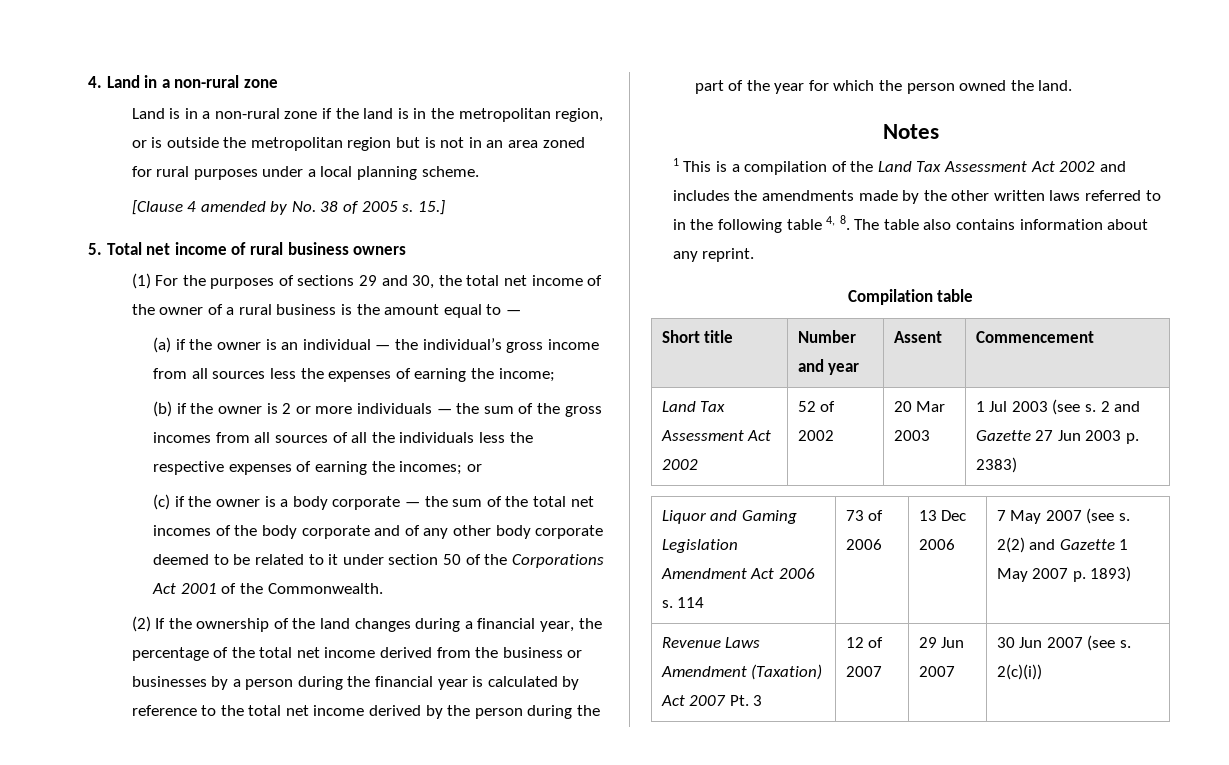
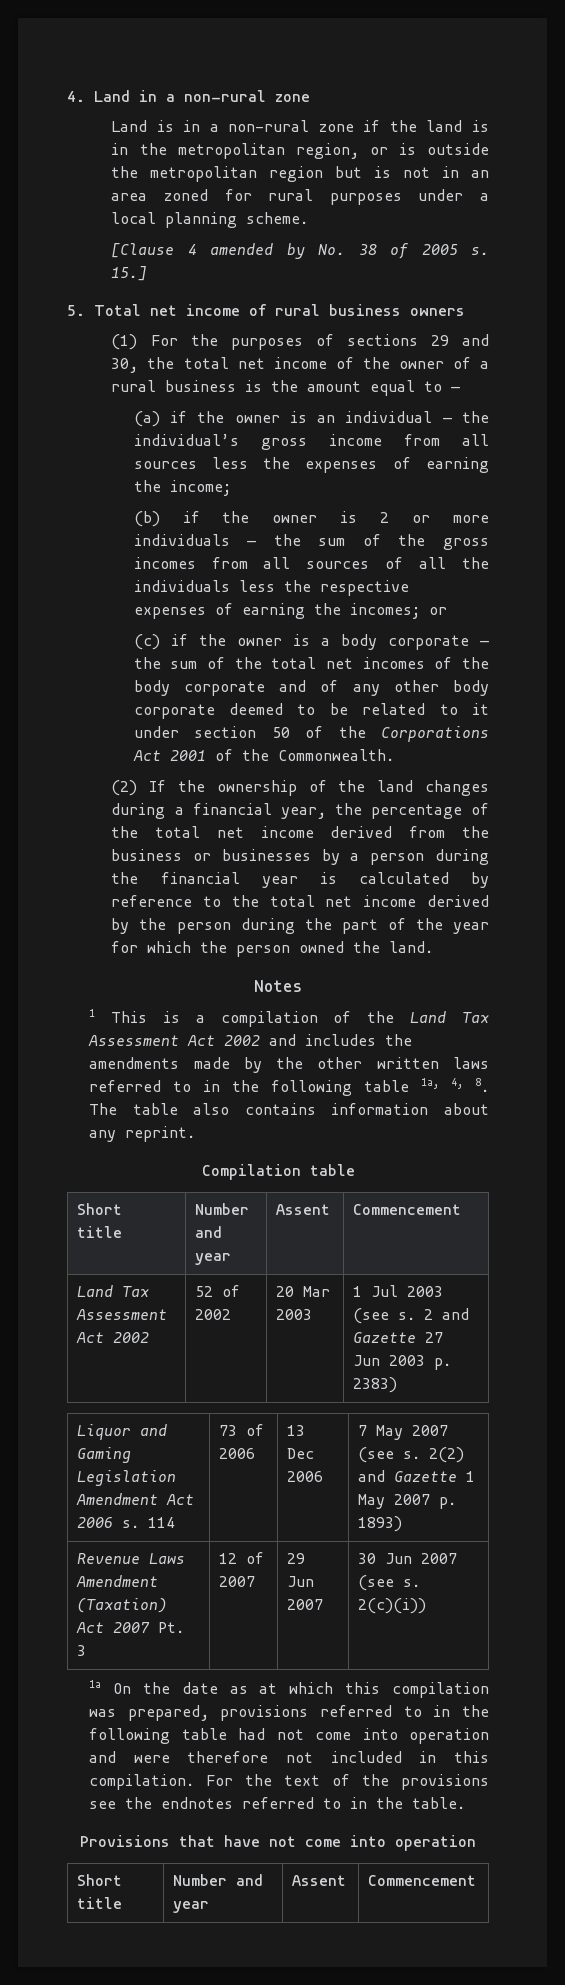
- 1 This is a compilation of the Land Tax Assessment Act 2002 and includes the amendments made by the other written laws referred to in the following table 4, 8. The table also contains information about any reprint.
+ 1 This is a compilation of the Land Tax Assessment Act 2002 and includes the amendments made by the other written laws referred to in the following table 1a, 4, 8. The table also contains information about any reprint.
+ 1a On the date as at which this compilation was prepared, provisions referred to in the following table had not come into operation and were therefore not included in this compilation. For the text of the provisions see the endnotes referred to in the table.
+ Provisions that have not come into operation
+ Short title | Number and year | Assent | Commencement

